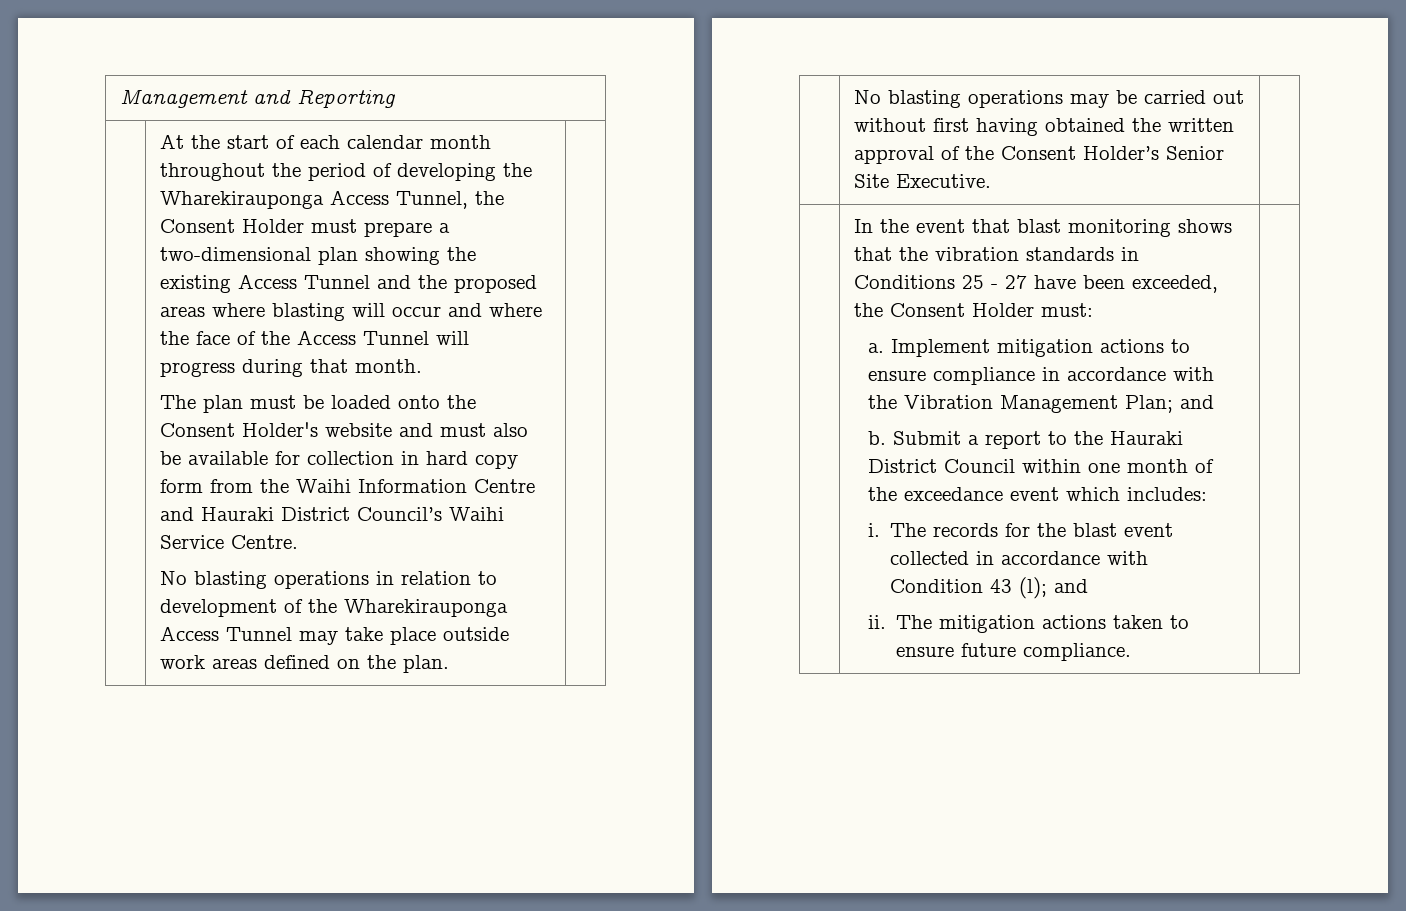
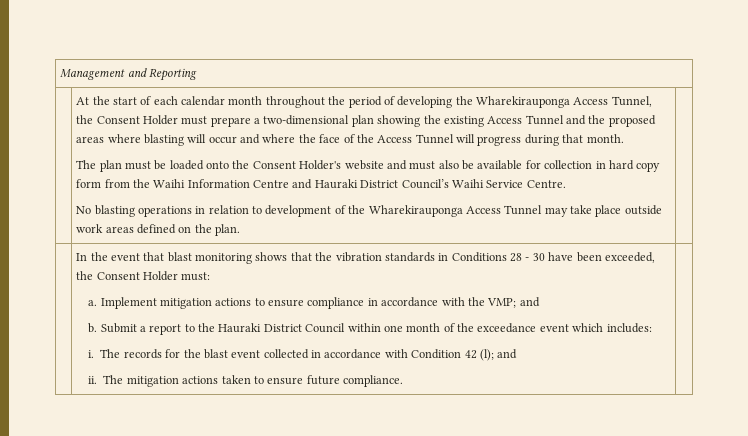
- | No blasting operations may be carried out without first having obtained the written approval of the Consent Holder’s Senior Site Executive. |
- In the event that blast monitoring shows that the vibration standards in Conditions 25 - 27 have been exceeded, the Consent Holder must:
+ In the event that blast monitoring shows that the vibration standards in Conditions 28 - 30 have been exceeded, the Consent Holder must:
- Implement mitigation actions to ensure compliance in accordance with the Vibration Management Plan; and
+ Implement mitigation actions to ensure compliance in accordance with the VMP; and
- The records for the blast event collected in accordance with Condition 43 (l); and
+ The records for the blast event collected in accordance with Condition 42 (l); and

